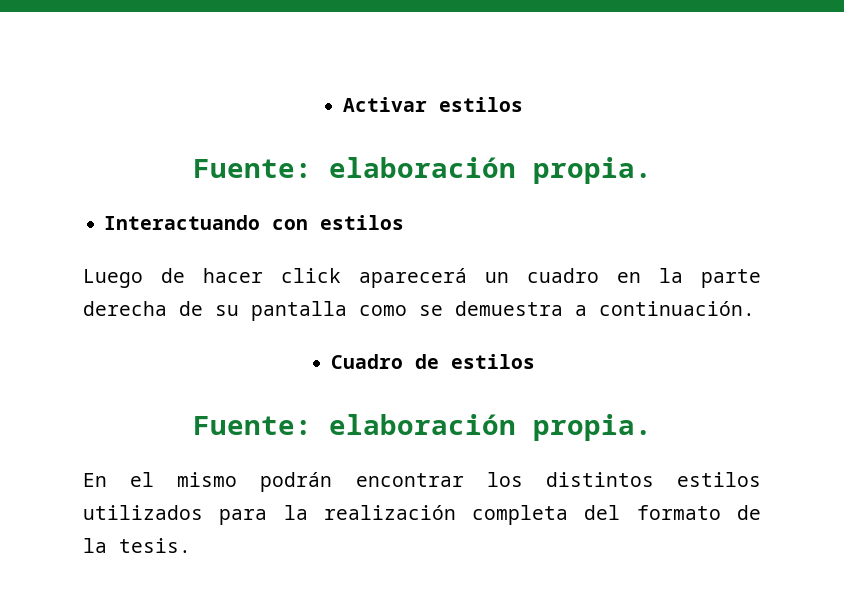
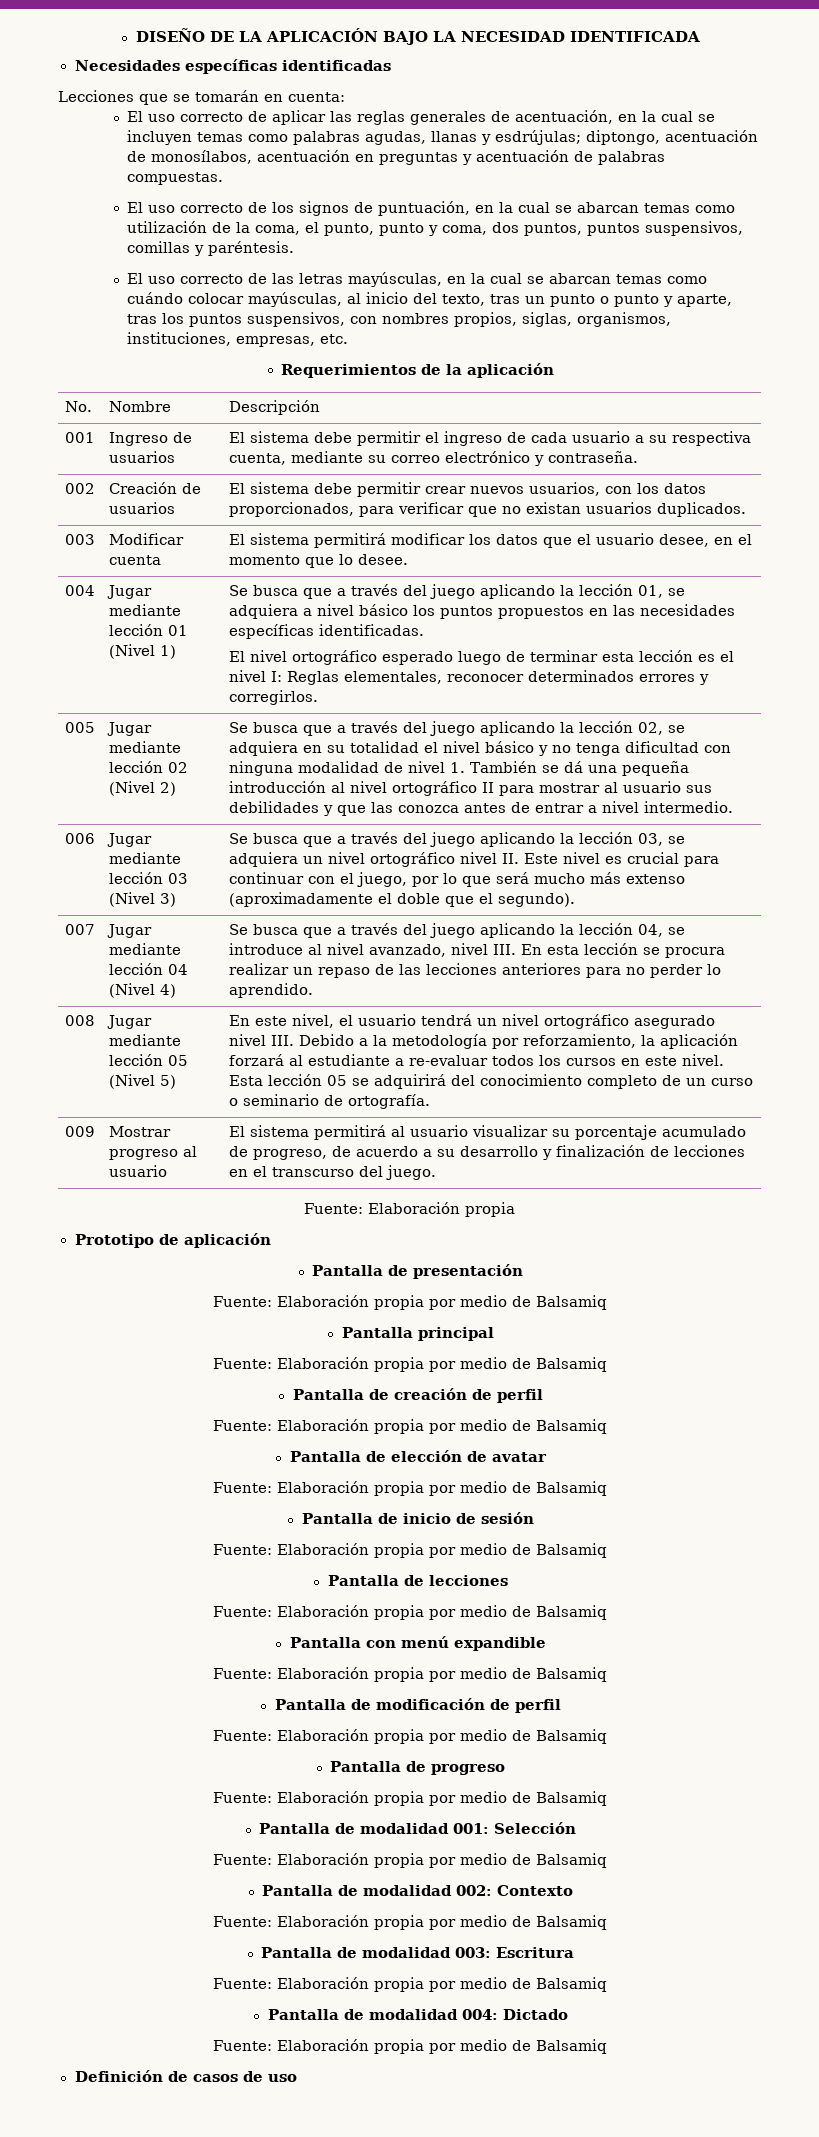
- Activar estilos
- Fuente: elaboración propia.
- Interactuando con estilos
- Luego de hacer click aparecerá un cuadro en la parte derecha de su pantalla como se demuestra a continuación.
- Cuadro de estilos
- Fuente: elaboración propia.
- En el mismo podrán encontrar los distintos estilos utilizados para la realización completa del formato de la tesis.
+ DISEÑO DE LA APLICACIÓN BAJO LA NECESIDAD IDENTIFICADA
+ Necesidades específicas identificadas
+ Lecciones que se tomarán en cuenta:
+ El uso correcto de aplicar las reglas generales de acentuación, en la cual se incluyen temas como palabras agudas, llanas y esdrújulas; diptongo, acentuación de monosílabos, acentuación en preguntas y acentuación de palabras compuestas.
+ El uso correcto de los signos de puntuación, en la cual se abarcan temas como utilización de la coma, el punto, punto y coma, dos puntos, puntos suspensivos, comillas y paréntesis.
+ El uso correcto de las letras mayúsculas, en la cual se abarcan temas como cuándo colocar mayúsculas, al inicio del texto, tras un punto o punto y aparte, tras los puntos suspensivos, con nombres propios, siglas, organismos, instituciones, empresas, etc.
+ Requerimientos de la aplicación
+ No. | Nombre | Descripción
+ 001 | Ingreso de usuarios | El sistema debe permitir el ingreso de cada usuario a su respectiva cuenta, mediante su correo electrónico y contraseña.
+ 002 | Creación de usuarios | El sistema debe permitir crear nuevos usuarios, con los datos proporcionados, para verificar que no existan usuarios duplicados.
+ 003 | Modificar cuenta | El sistema permitirá modificar los datos que el usuario desee, en el momento que lo desee.
+ 004 | Jugar mediante lección 01 (Nivel 1) | Se busca que a través del juego aplicando la lección 01, se adquiera a nivel básico los puntos propuestos en las necesidades específicas identificadas.
+ El nivel ortográfico esperado luego de terminar esta lección es el nivel I: Reglas elementales, reconocer determinados errores y corregirlos.
+ 005 | Jugar mediante lección 02 (Nivel 2) | Se busca que a través del juego aplicando la lección 02, se adquiera en su totalidad el nivel básico y no tenga dificultad con ninguna modalidad de nivel 1. También se dá una pequeña introducción al nivel ortográfico II para mostrar al usuario sus debilidades y que las conozca antes de entrar a nivel intermedio.
+ 006 | Jugar mediante lección 03 (Nivel 3) | Se busca que a través del juego aplicando la lección 03, se adquiera un nivel ortográfico nivel II. Este nivel es crucial para continuar con el juego, por lo que será mucho más extenso (aproximadamente el doble que el segundo).
+ 007 | Jugar mediante lección 04 (Nivel 4) | Se busca que a través del juego aplicando la lección 04, se introduce al nivel avanzado, nivel III. En esta lección se procura realizar un repaso de las lecciones anteriores para no perder lo aprendido.
+ 008 | Jugar mediante lección 05 (Nivel 5) | En este nivel, el usuario tendrá un nivel ortográfico asegurado nivel III. Debido a la metodología por reforzamiento, la aplicación forzará al estudiante a re-evaluar todos los cursos en este nivel. Esta lección 05 se adquirirá del conocimiento completo de un curso o seminario de ortografía.
+ 009 | Mostrar progreso al usuario | El sistema permitirá al usuario visualizar su porcentaje acumulado de progreso, de acuerdo a su desarrollo y finalización de lecciones en el transcurso del juego.
+ Fuente: Elaboración propia
+ Prototipo de aplicación
+ Pantalla de presentación
+ Fuente: Elaboración propia por medio de Balsamiq
+ Pantalla principal
+ Fuente: Elaboración propia por medio de Balsamiq
+ Pantalla de creación de perfil
+ Fuente: Elaboración propia por medio de Balsamiq
+ Pantalla de elección de avatar
+ Fuente: Elaboración propia por medio de Balsamiq
+ Pantalla de inicio de sesión
+ Fuente: Elaboración propia por medio de Balsamiq
+ Pantalla de lecciones
+ Fuente: Elaboración propia por medio de Balsamiq
+ Pantalla con menú expandible
+ Fuente: Elaboración propia por medio de Balsamiq
+ Pantalla de modificación de perfil
+ Fuente: Elaboración propia por medio de Balsamiq
+ Pantalla de progreso
+ Fuente: Elaboración propia por medio de Balsamiq
+ Pantalla de modalidad 001: Selección
+ Fuente: Elaboración propia por medio de Balsamiq
+ Pantalla de modalidad 002: Contexto
+ Fuente: Elaboración propia por medio de Balsamiq
+ Pantalla de modalidad 003: Escritura
+ Fuente: Elaboración propia por medio de Balsamiq
+ Pantalla de modalidad 004: Dictado
+ Fuente: Elaboración propia por medio de Balsamiq
+ Definición de casos de uso

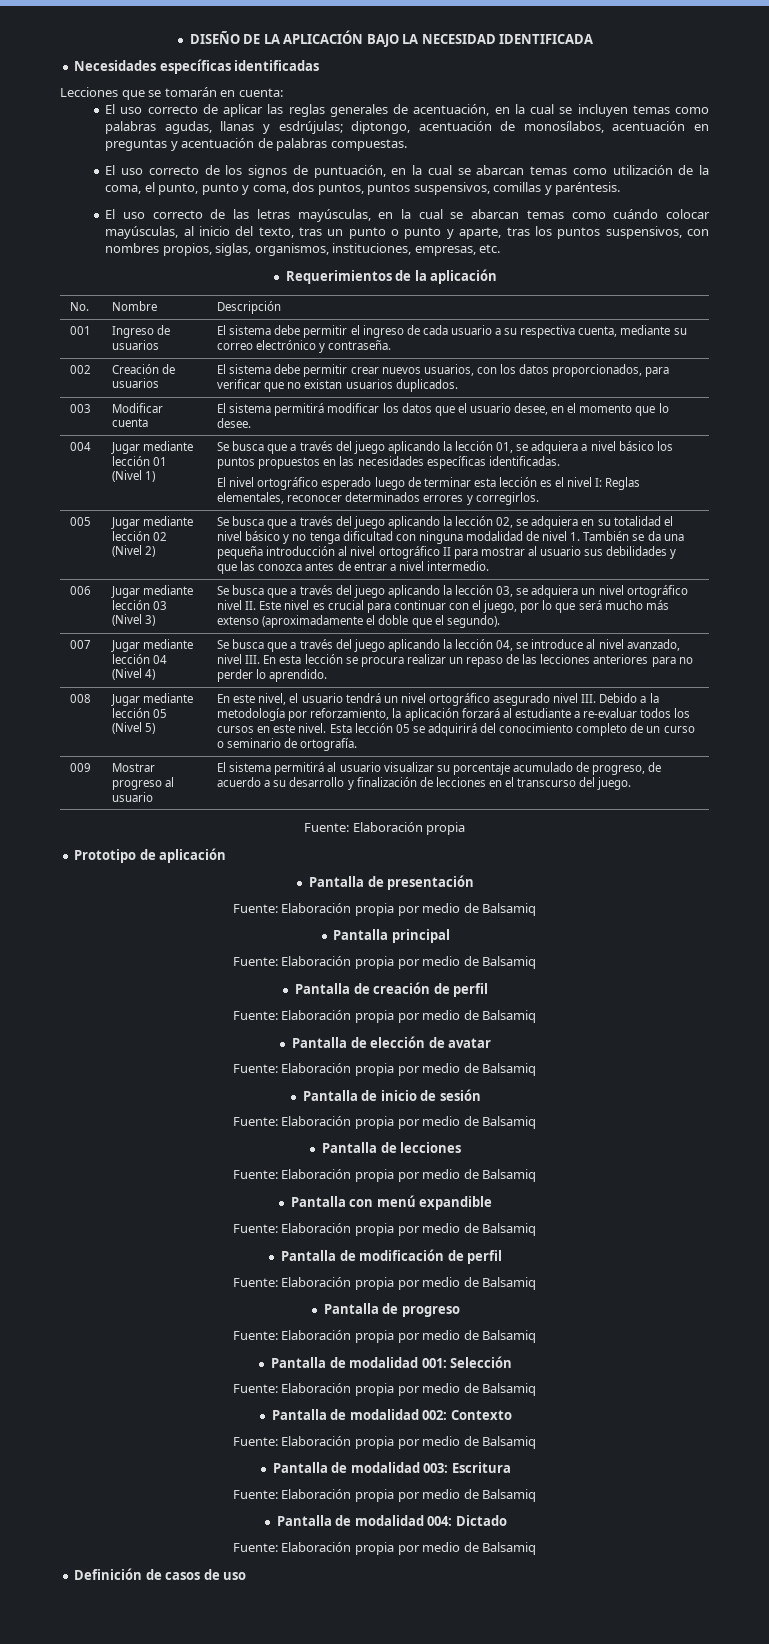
- Se busca que a través del juego aplicando la lección 02, se adquiera en su totalidad el nivel básico y no tenga dificultad con ninguna modalidad de nivel 1. También se dá una pequeña introducción al nivel ortográfico II para mostrar al usuario sus debilidades y que las conozca antes de entrar a nivel intermedio.
+ Se busca que a través del juego aplicando la lección 02, se adquiera en su totalidad el nivel básico y no tenga dificultad con ninguna modalidad de nivel 1. También se da una pequeña introducción al nivel ortográfico II para mostrar al usuario sus debilidades y que las conozca antes de entrar a nivel intermedio.

